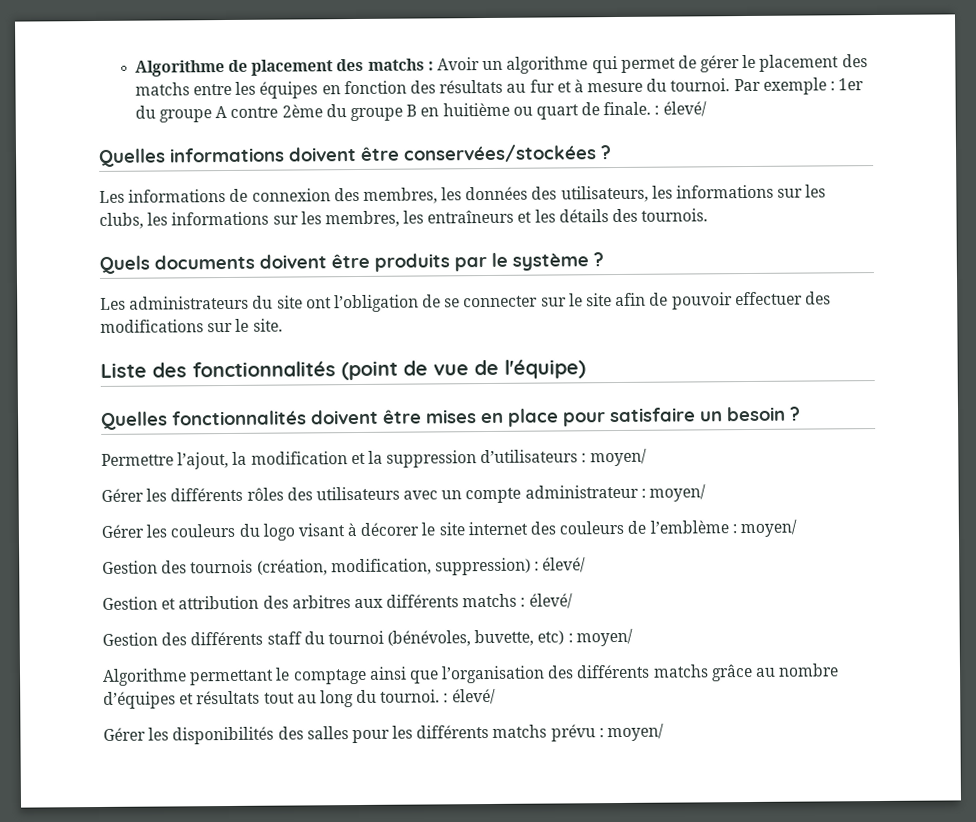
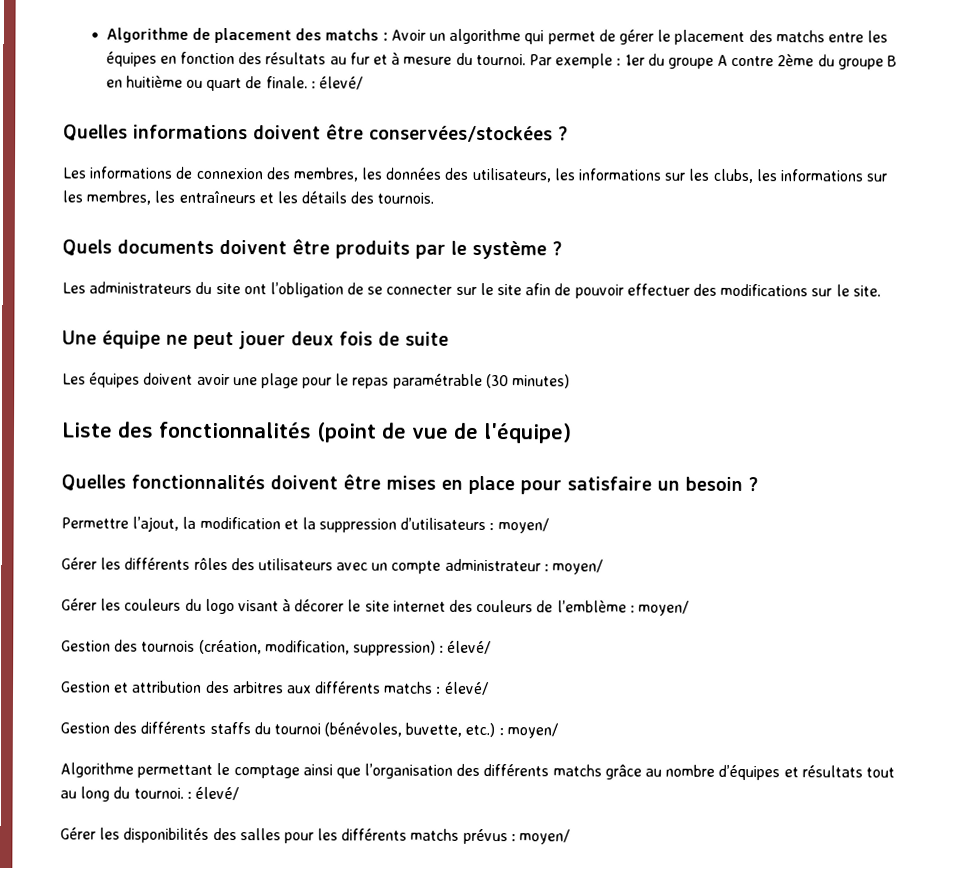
+ Une équipe ne peut jouer deux fois de suite
+ Les équipes doivent avoir une plage pour le repas paramétrable (30 minutes)
- Gestion des différents staff du tournoi (bénévoles, buvette, etc) : moyen/
+ Gestion des différents staffs du tournoi (bénévoles, buvette, etc.) : moyen/
- Gérer les disponibilités des salles pour les différents matchs prévu : moyen/
+ Gérer les disponibilités des salles pour les différents matchs prévus : moyen/

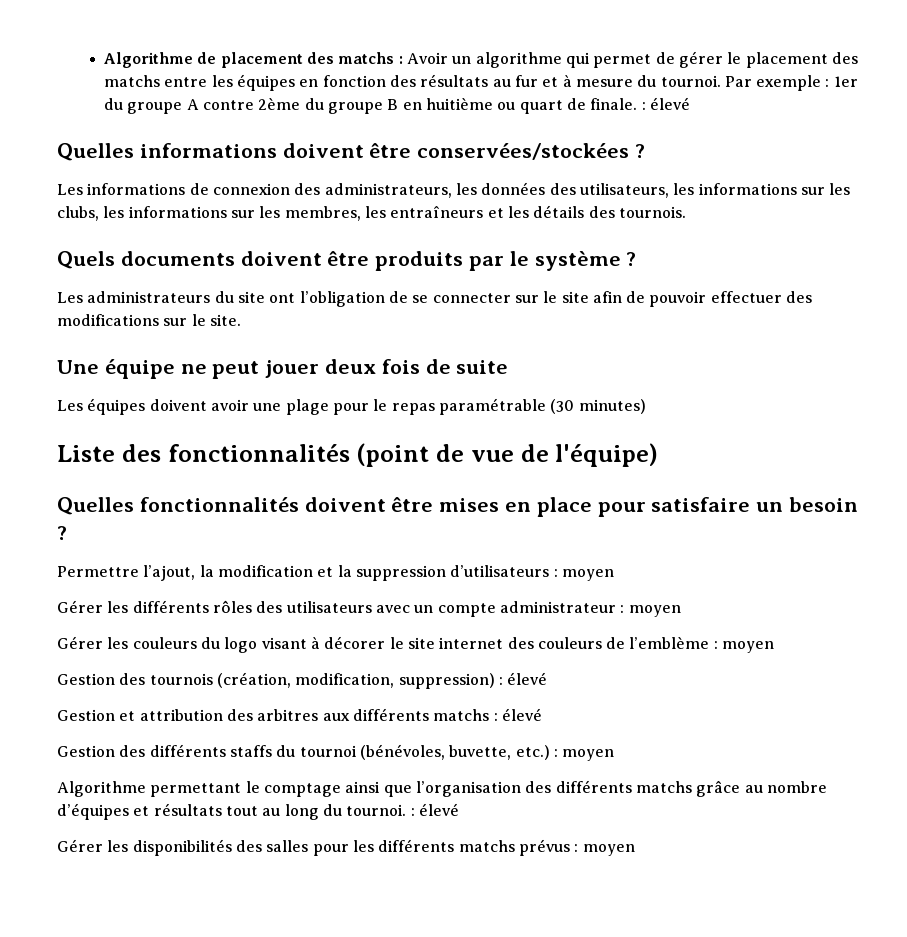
- Par exemple : 1er du groupe A contre 2ème du groupe B en huitième ou quart de finale. : élevé/
+ Par exemple : 1er du groupe A contre 2ème du groupe B en huitième ou quart de finale. : élevé
- Les informations de connexion des membres, les données des utilisateurs, les informations sur les clubs, les informations sur les membres, les entraîneurs et les détails des tournois.
+ Les informations de connexion des administrateurs, les données des utilisateurs, les informations sur les clubs, les informations sur les membres, les entraîneurs et les détails des tournois.
- Permettre l’ajout, la modification et la suppression d’utilisateurs : moyen/
+ Permettre l’ajout, la modification et la suppression d’utilisateurs : moyen
- Gérer les différents rôles des utilisateurs avec un compte administrateur : moyen/
+ Gérer les différents rôles des utilisateurs avec un compte administrateur : moyen
- Gérer les couleurs du logo visant à décorer le site internet des couleurs de l’emblème : moyen/
+ Gérer les couleurs du logo visant à décorer le site internet des couleurs de l’emblème : moyen
- Gestion des tournois (création, modification, suppression) : élevé/
+ Gestion des tournois (création, modification, suppression) : élevé
- Gestion et attribution des arbitres aux différents matchs : élevé/
+ Gestion et attribution des arbitres aux différents matchs : élevé
- Gestion des différents staffs du tournoi (bénévoles, buvette, etc.) : moyen/
+ Gestion des différents staffs du tournoi (bénévoles, buvette, etc.) : moyen
- Algorithme permettant le comptage ainsi que l’organisation des différents matchs grâce au nombre d’équipes et résultats tout au long du tournoi. : élevé/
+ Algorithme permettant le comptage ainsi que l’organisation des différents matchs grâce au nombre d’équipes et résultats tout au long du tournoi. : élevé
- Gérer les disponibilités des salles pour les différents matchs prévus : moyen/
+ Gérer les disponibilités des salles pour les différents matchs prévus : moyen

